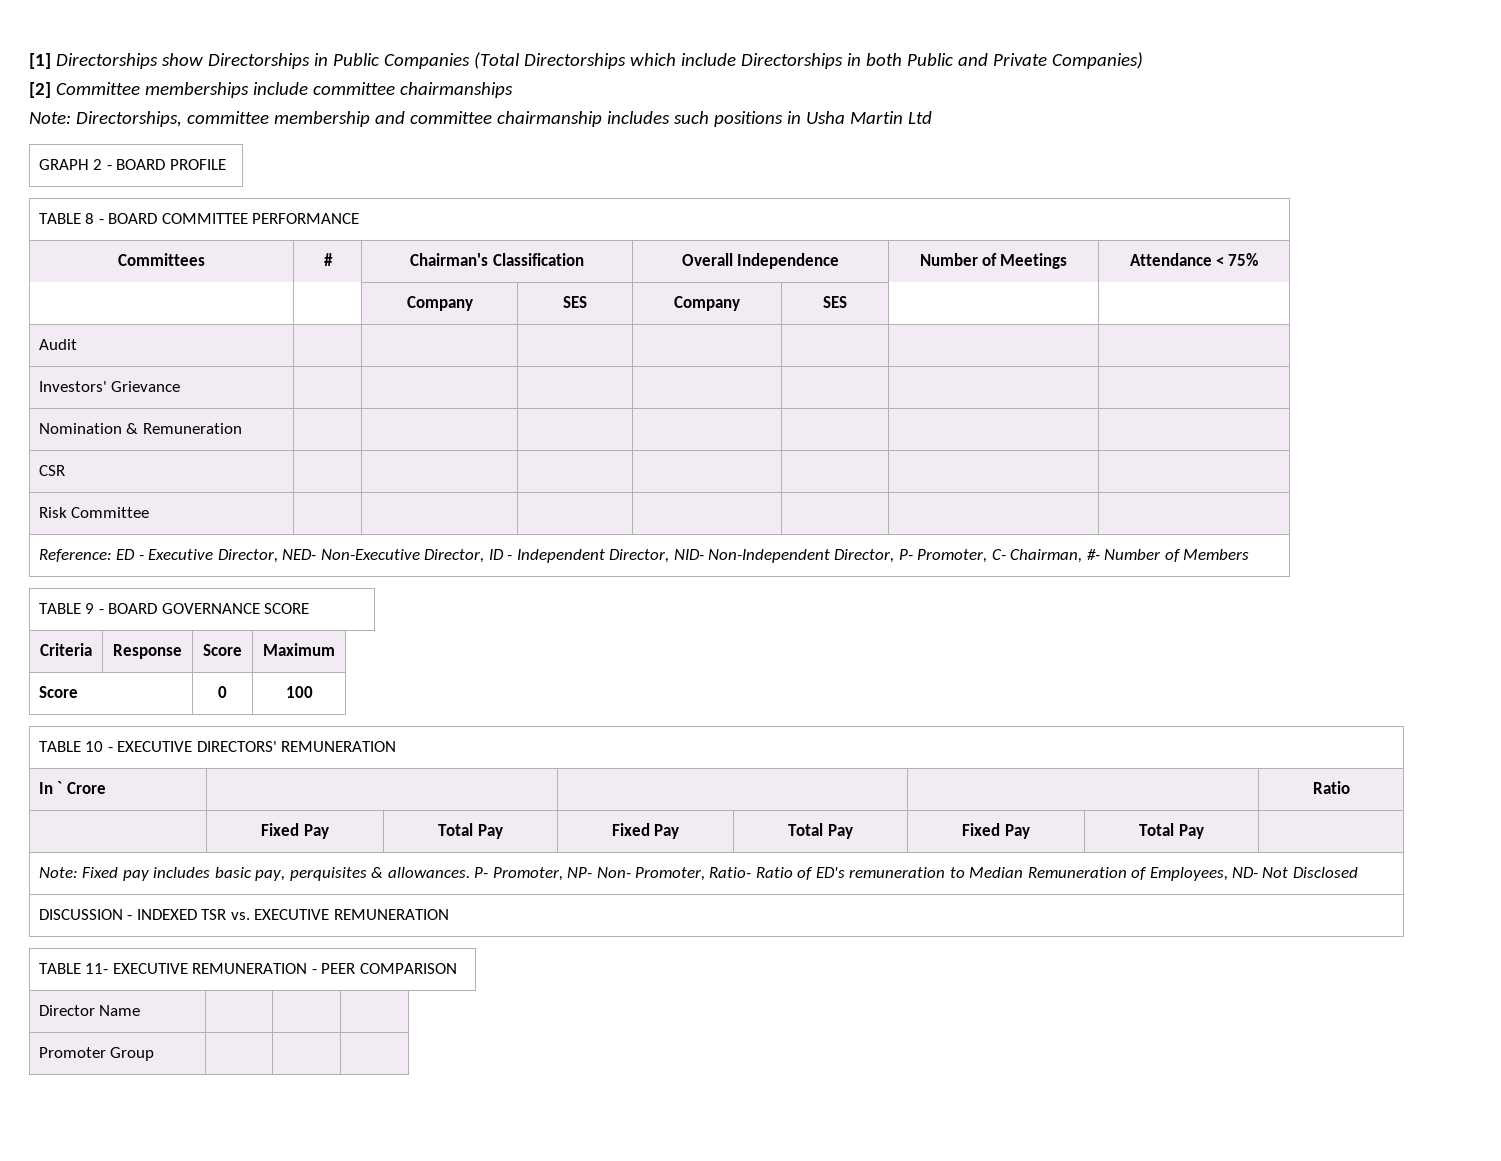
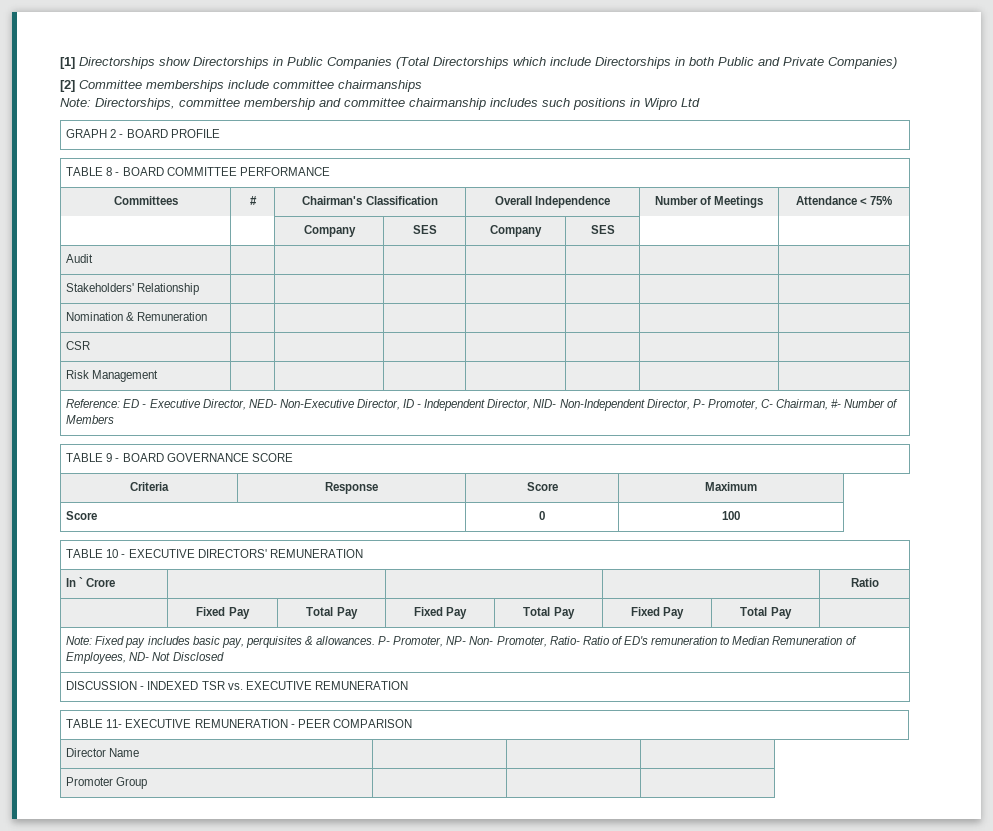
- Note: Directorships, committee membership and committee chairmanship includes such positions in Usha Martin Ltd
+ Note: Directorships, committee membership and committee chairmanship includes such positions in Wipro Ltd
- Investors' Grievance | | | | | | |
+ Stakeholders' Relationship | | | | | | |
- Risk Committee | | | | | | |
+ Risk Management | | | | | | |

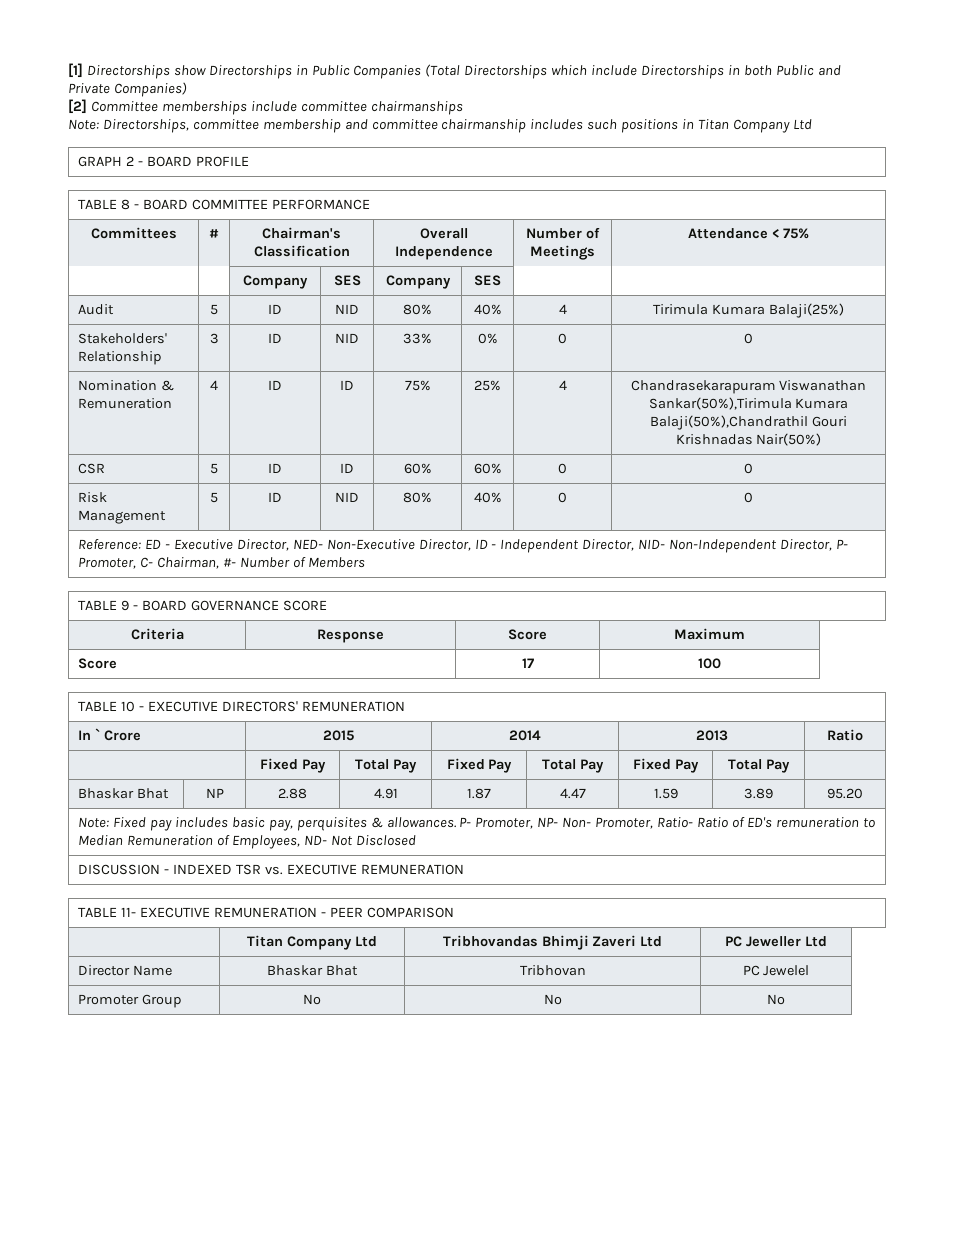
- Note: Directorships, committee membership and committee chairmanship includes such positions in Wipro Ltd
+ Note: Directorships, committee membership and committee chairmanship includes such positions in Titan Company Ltd
- Audit | | | | | | |
- Stakeholders' Relationship | | | | | | |
- Nomination & Remuneration | | | | | | |
- CSR | | | | | | |
- Risk Management | | | | | | |
+ Audit | 5 | ID | NID | 80% | 40% | 4 | Tirimula Kumara Balaji(25%)
+ Stakeholders' Relationship | 3 | ID | NID | 33% | 0% | 0 | 0
+ Nomination & Remuneration | 4 | ID | ID | 75% | 25% | 4 | Chandrasekarapuram Viswanathan Sankar(50%),Tirimula Kumara Balaji(50%),Chandrathil Gouri Krishnadas Nair(50%)
+ CSR | 5 | ID | ID | 60% | 60% | 0 | 0
+ Risk Management | 5 | ID | NID | 80% | 40% | 0 | 0
- Score | 0 | 100
+ Score | 17 | 100
- In ` Crore | | | | Ratio
+ In ` Crore | 2015 | 2014 | 2013 | Ratio
+ Bhaskar Bhat | NP | 2.88 | 4.91 | 1.87 | 4.47 | 1.59 | 3.89 | 95.20
- Director Name | | |
+ | Titan Company Ltd | Tribhovandas Bhimji Zaveri Ltd | PC Jeweller Ltd
+ Director Name | Bhaskar Bhat | Tribhovan | PC Jewelel
- Promoter Group | | |
+ Promoter Group | No | No | No

